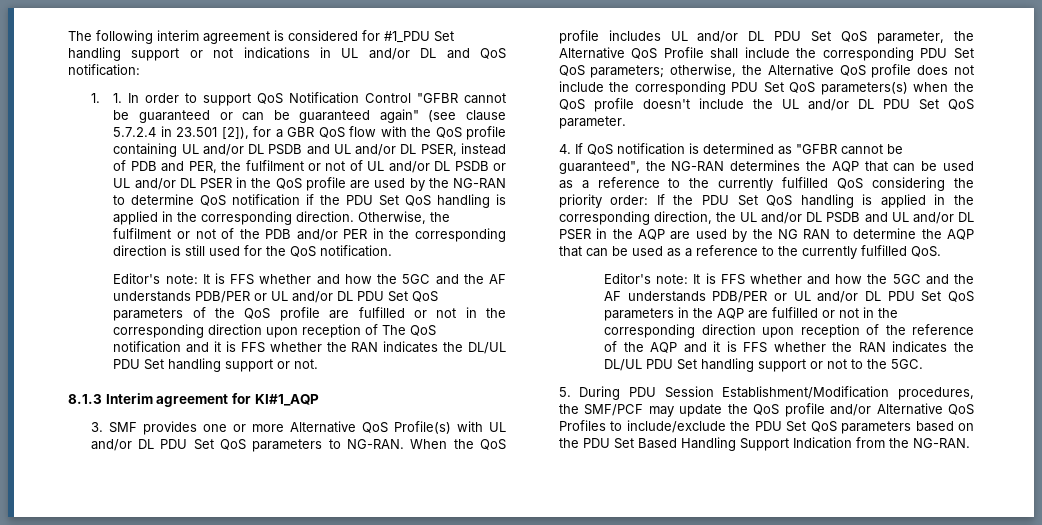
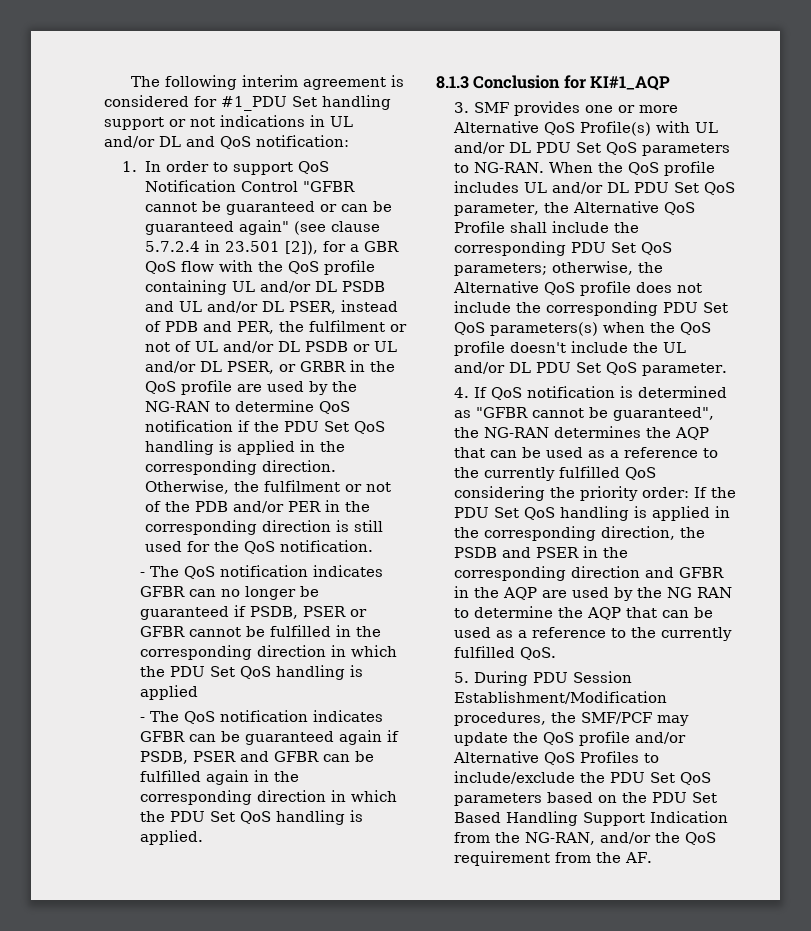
- 1. 1. In order to support QoS Notification Control "GFBR cannot be guaranteed or can be guaranteed again" (see clause 5.7.2.4 in 23.501 [2]), for a GBR QoS flow with the QoS profile containing UL and/or DL PSDB and UL and/or DL PSER, instead of PDB and PER, the fulfilment or not of UL and/or DL PSDB or UL and/or DL PSER in the QoS profile are used by the NG-RAN to determine QoS notification if the PDU Set QoS handling is applied in the corresponding direction.
+ 1. In order to support QoS Notification Control "GFBR cannot be guaranteed or can be guaranteed again" (see clause 5.7.2.4 in 23.501 [2]), for a GBR QoS flow with the QoS profile containing UL and/or DL PSDB and UL and/or DL PSER, instead of PDB and PER, the fulfilment or not of UL and/or DL PSDB or UL and/or DL PSER, or GRBR in the QoS profile are used by the NG-RAN to determine QoS notification if the PDU Set QoS handling is applied in the corresponding direction.
- Editor's note: It is FFS whether and how the 5GC and the AF understands PDB/PER or UL and/or DL PDU Set QoS parameters of the QoS profile are fulfilled or not in the corresponding direction upon reception of The QoS notification and it is FFS whether the RAN indicates the DL/UL PDU Set handling support or not.
+ - The QoS notification indicates GFBR can no longer be guaranteed if PSDB, PSER or GFBR cannot be fulfilled in the corresponding direction in which the PDU Set QoS handling is applied
+ - The QoS notification indicates GFBR can be guaranteed again if PSDB, PSER and GFBR can be fulfilled again in the corresponding direction in which the PDU Set QoS handling is applied.
- 8.1.3 Interim agreement for KI#1_AQP
+ 8.1.3 Conclusion for KI#1_AQP
- If the PDU Set QoS handling is applied in the corresponding direction, the UL and/or DL PSDB and UL and/or DL PSER in the AQP are used by the NG RAN to determine the AQP that can be used as a reference to the currently fulfilled QoS.
+ If the PDU Set QoS handling is applied in the corresponding direction, the PSDB and PSER in the corresponding direction and GFBR in the AQP are used by the NG RAN to determine the AQP that can be used as a reference to the currently fulfilled QoS.
- Editor's note: It is FFS whether and how the 5GC and the AF understands PDB/PER or UL and/or DL PDU Set QoS parameters in the AQP are fulfilled or not in the corresponding direction upon reception of the reference of the AQP and it is FFS whether the RAN indicates the DL/UL PDU Set handling support or not to the 5GC.
- 5. During PDU Session Establishment/Modification procedures, the SMF/PCF may update the QoS profile and/or Alternative QoS Profiles to include/exclude the PDU Set QoS parameters based on the PDU Set Based Handling Support Indication from the NG-RAN.
+ 5. During PDU Session Establishment/Modification procedures, the SMF/PCF may update the QoS profile and/or Alternative QoS Profiles to include/exclude the PDU Set QoS parameters based on the PDU Set Based Handling Support Indication from the NG-RAN, and/or the QoS requirement from the AF.

